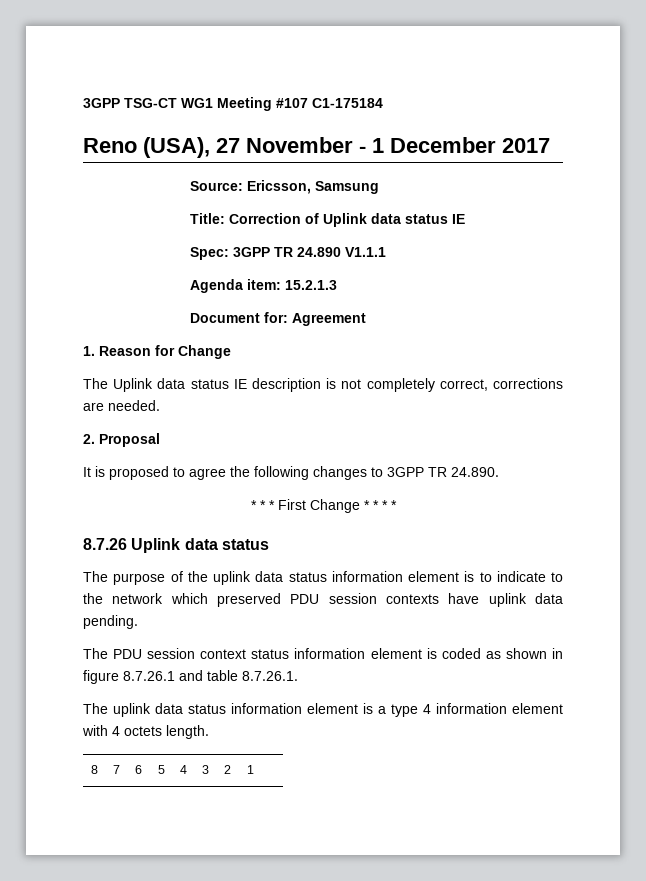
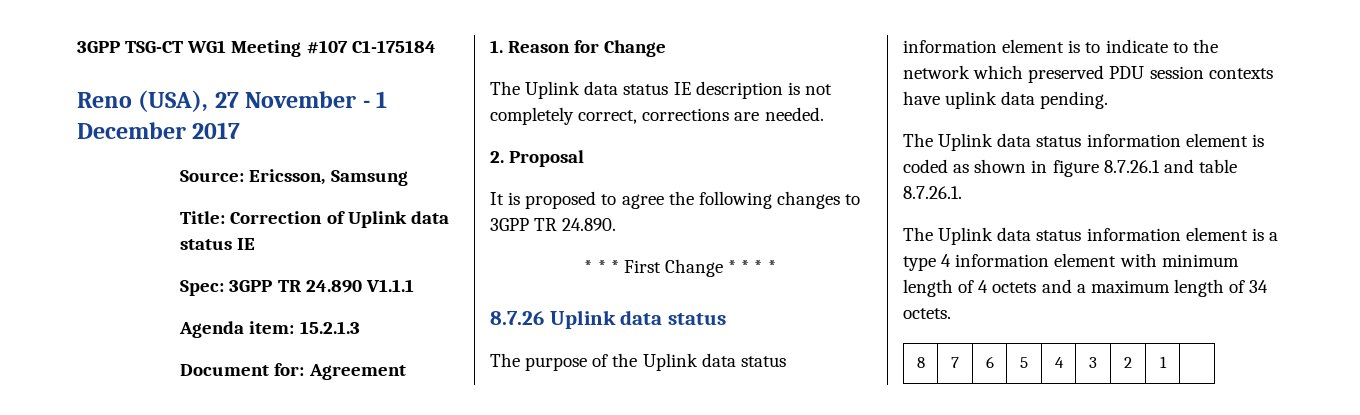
- The purpose of the uplink data status information element is to indicate to the network which preserved PDU session contexts have uplink data pending.
+ The purpose of the Uplink data status information element is to indicate to the network which preserved PDU session contexts have uplink data pending.
- The PDU session context status information element is coded as shown in figure 8.7.26.1 and table 8.7.26.1.
+ The Uplink data status information element is coded as shown in figure 8.7.26.1 and table 8.7.26.1.
- The uplink data status information element is a type 4 information element with 4 octets length.
+ The Uplink data status information element is a type 4 information element with minimum length of 4 octets and a maximum length of 34 octets.

